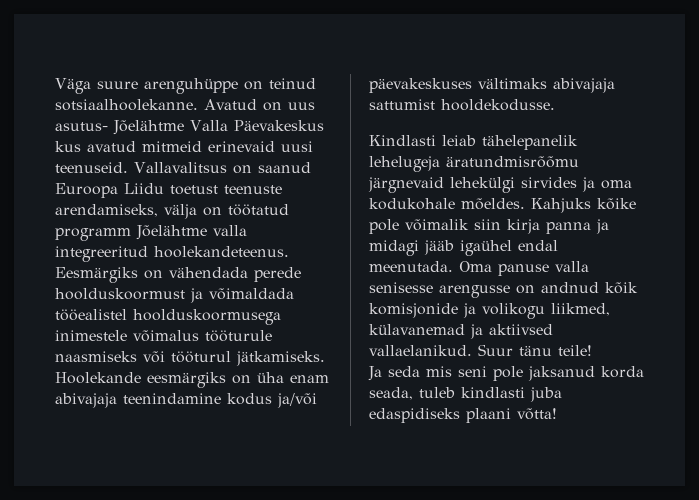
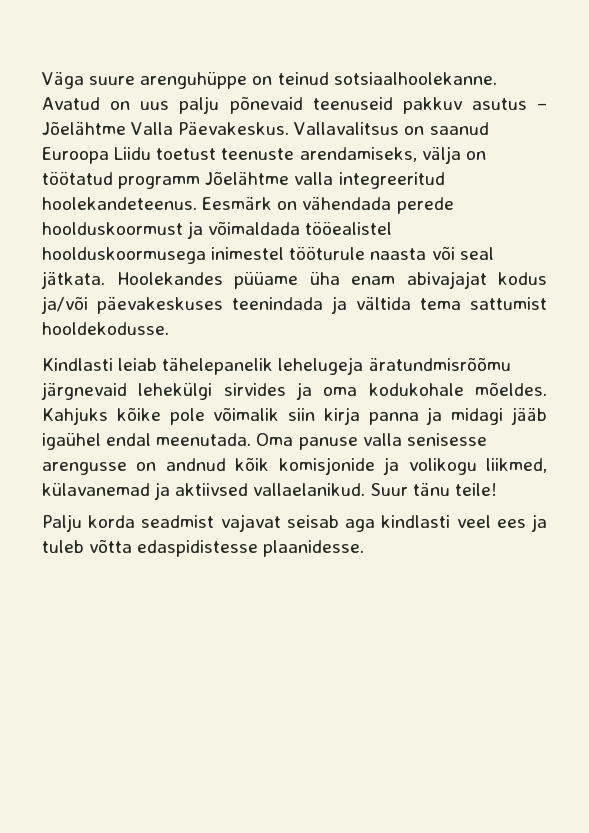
- Avatud on uus asutus- Jõelähtme Valla Päevakeskus kus avatud mitmeid erinevaid uusi teenuseid.
+ Avatud on uus palju põnevaid teenuseid pakkuv asutus – Jõelähtme Valla Päevakeskus.
- Eesmärgiks on vähendada perede hoolduskoormust ja võimaldada tööealistel hoolduskoormusega inimestele võimalus tööturule naasmiseks või tööturul jätkamiseks. Hoolekande eesmärgiks on üha enam abivajaja teenindamine kodus ja/või päevakeskuses vältimaks abivajaja sattumist hooldekodusse.
+ Eesmärk on vähendada perede hoolduskoormust ja võimaldada tööealistel hoolduskoormusega inimestel tööturule naasta või seal jätkata. Hoolekandes püüame üha enam abivajajat kodus ja/või päevakeskuses teenindada ja vältida tema sattumist hooldekodusse.
- Ja seda mis seni pole jaksanud korda seada, tuleb kindlasti juba edaspidiseks plaani võtta!
+ Palju korda seadmist vajavat seisab aga kindlasti veel ees ja tuleb võtta edaspidistesse plaanidesse.

